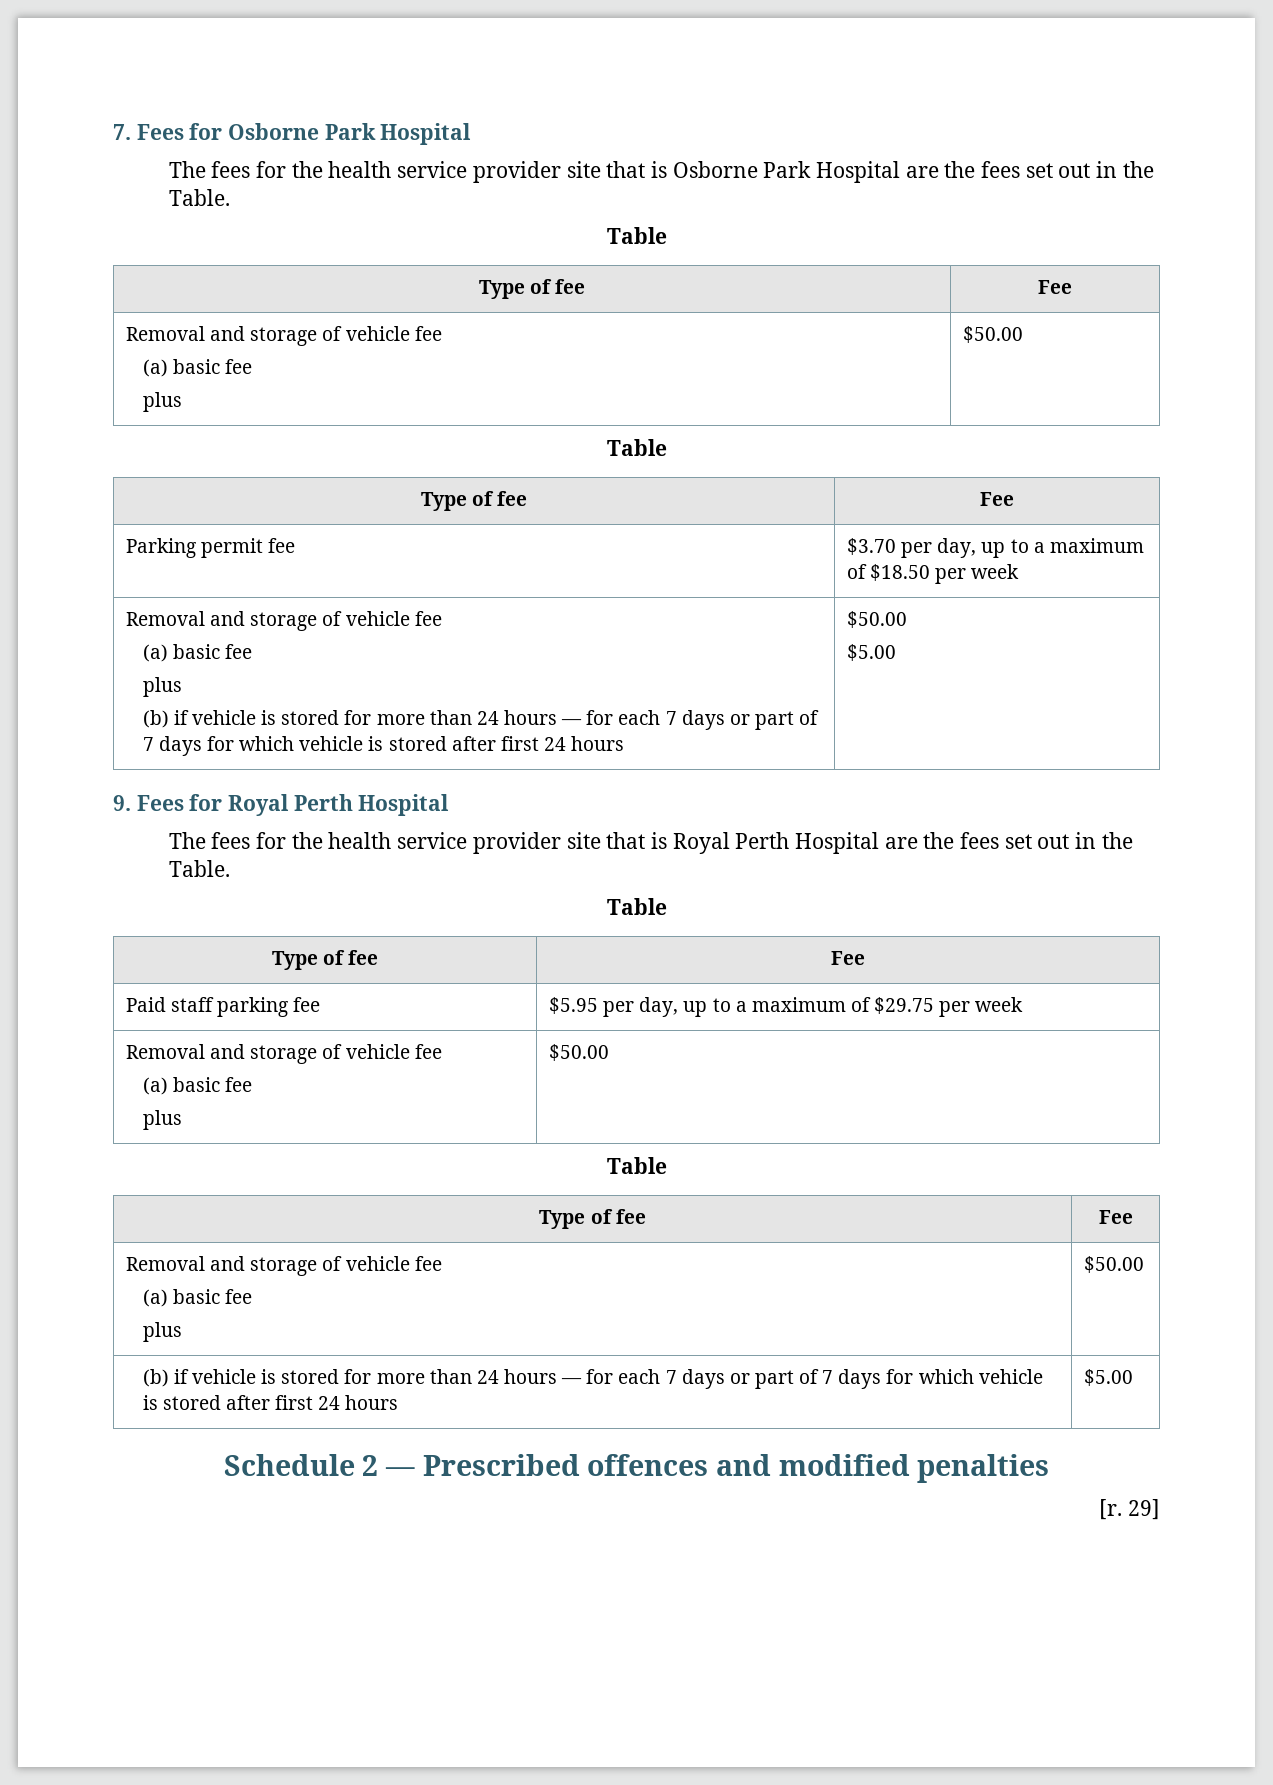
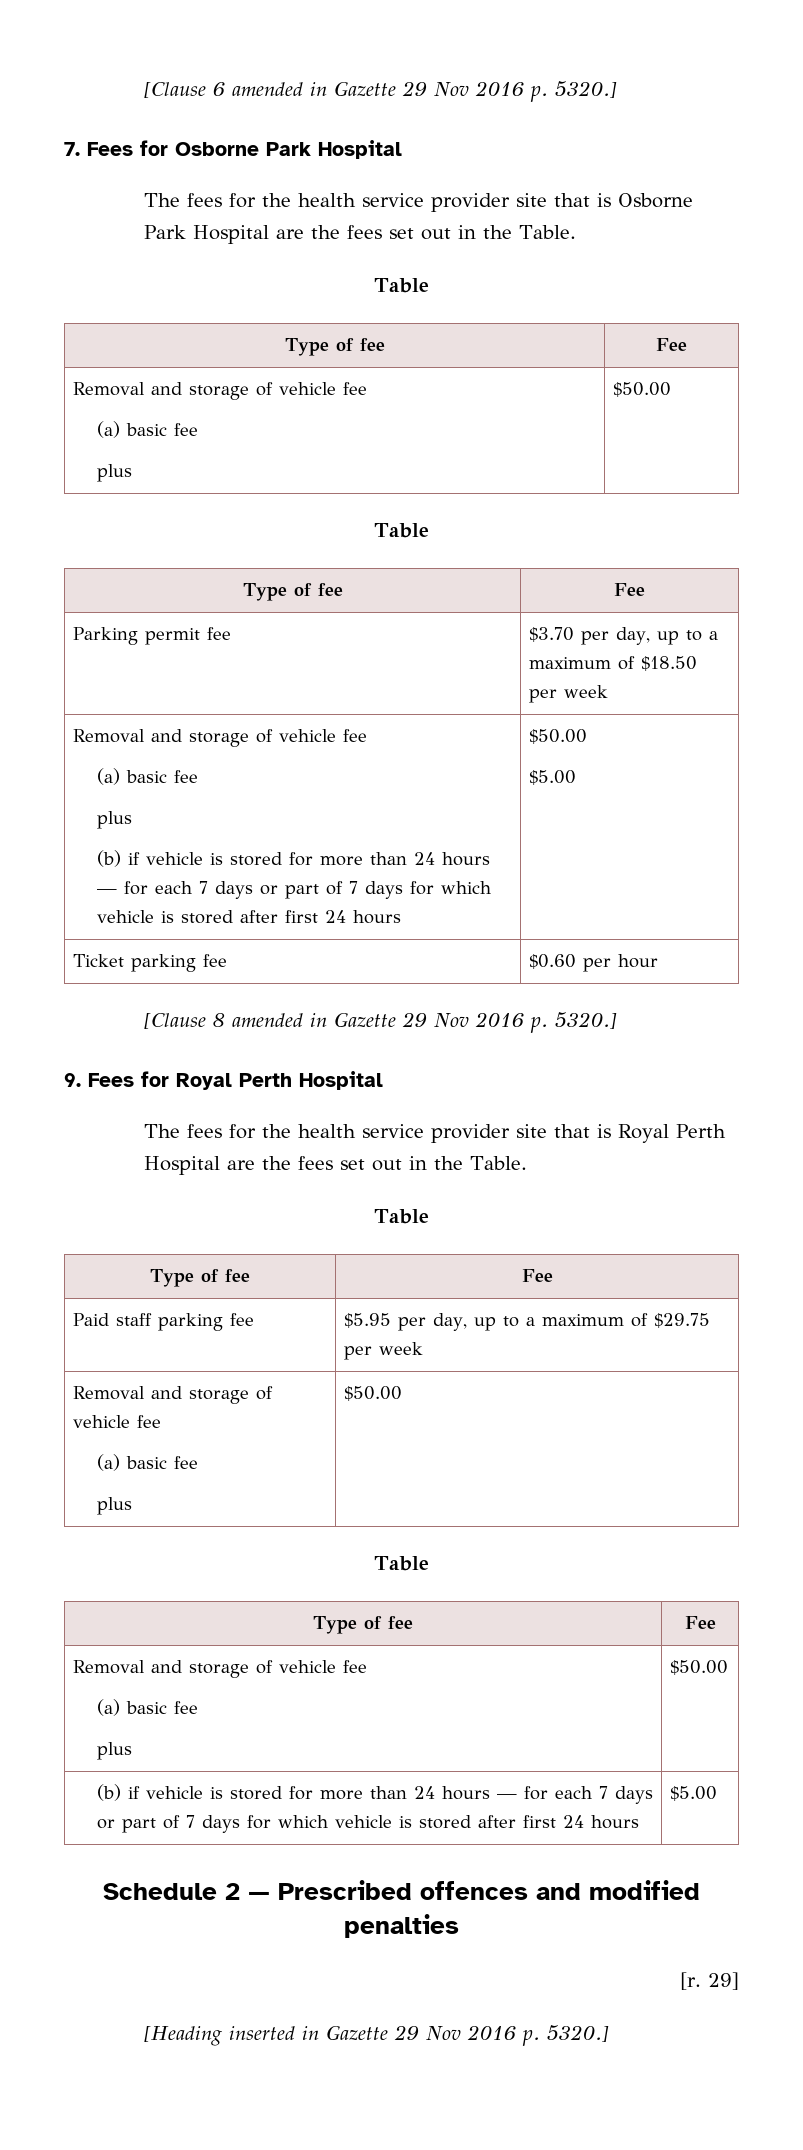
+ [Clause 6 amended in Gazette 29 Nov 2016 p. 5320.]
+ Ticket parking fee | $0.60 per hour
+ [Clause 8 amended in Gazette 29 Nov 2016 p. 5320.]
+ [Heading inserted in Gazette 29 Nov 2016 p. 5320.]

